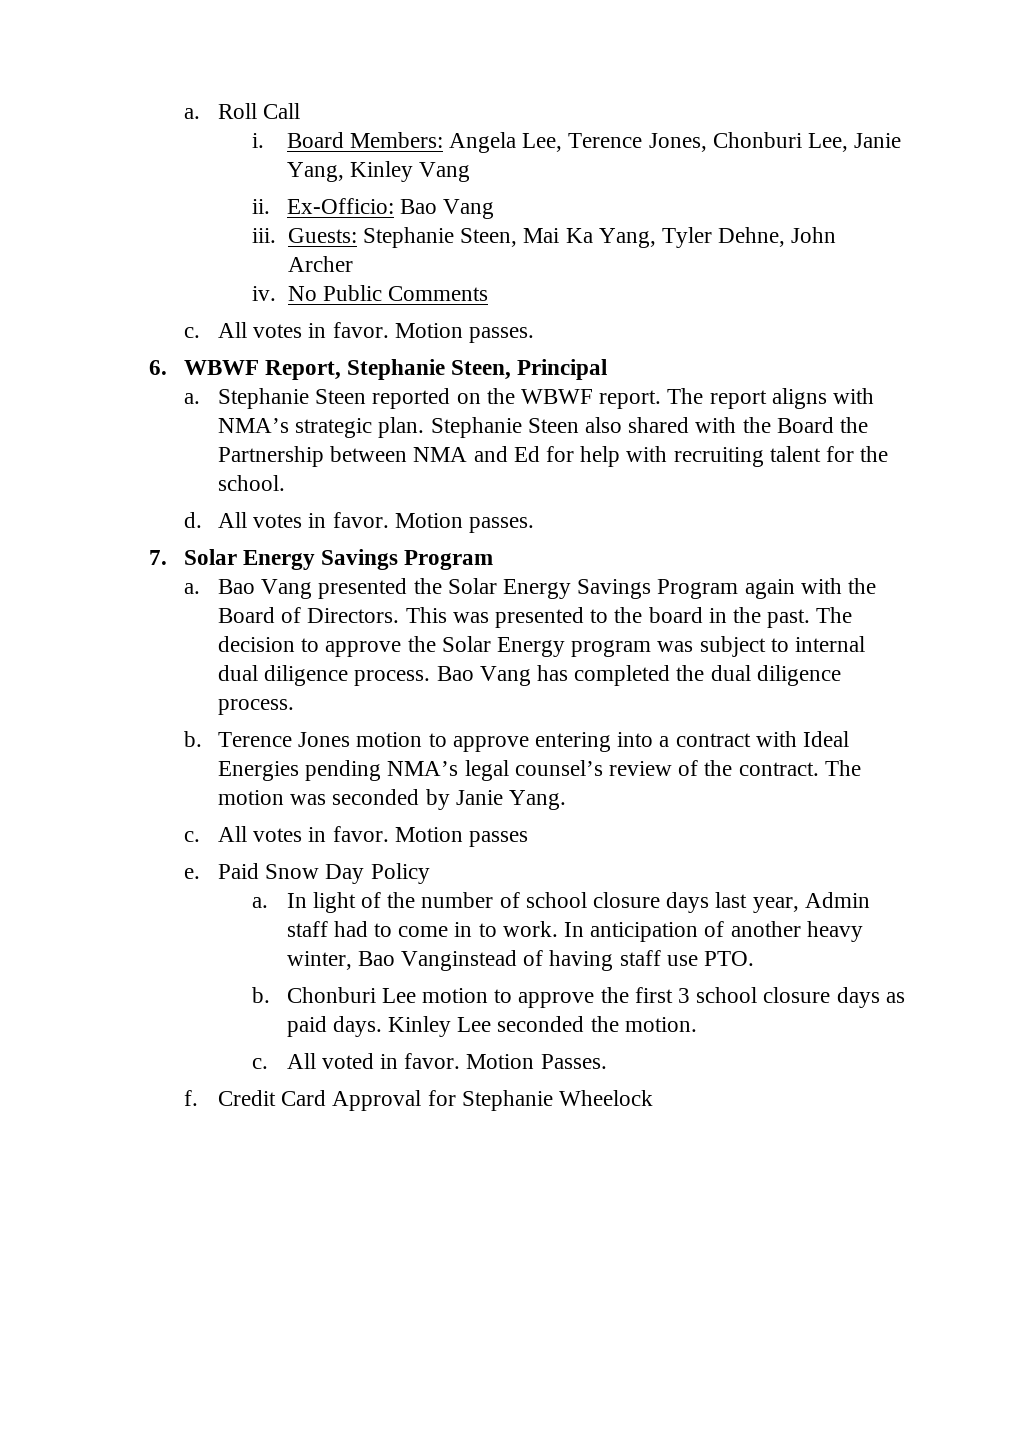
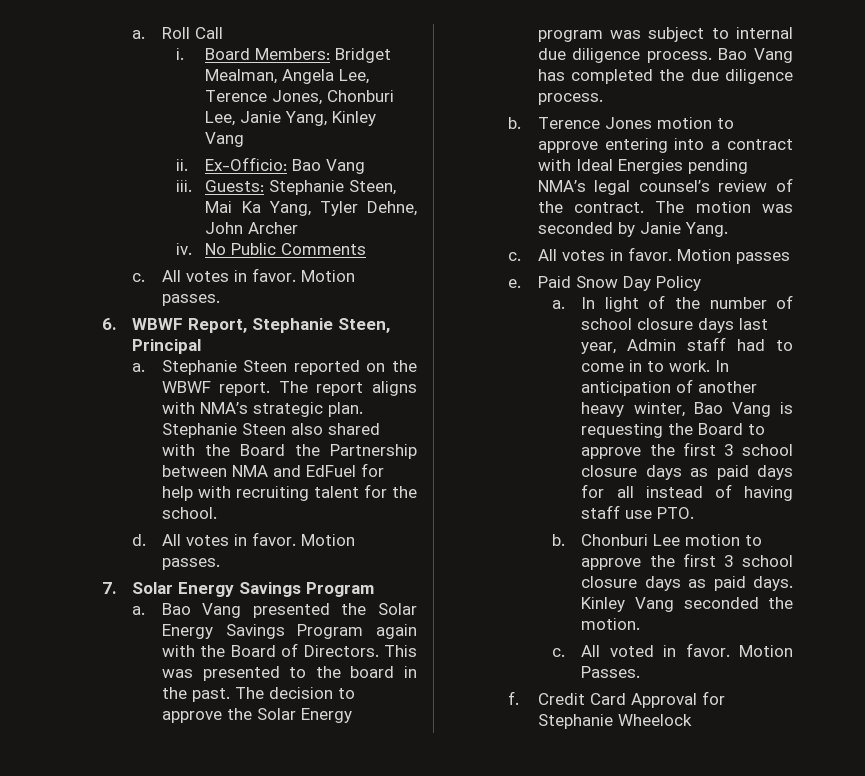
- Board Members: Angela Lee, Terence Jones, Chonburi Lee, Janie Yang, Kinley Vang
+ Board Members: Bridget Mealman, Angela Lee, Terence Jones, Chonburi Lee, Janie Yang, Kinley Vang
- Stephanie Steen also shared with the Board the Partnership between NMA and Ed for help with recruiting talent for the school.
+ Stephanie Steen also shared with the Board the Partnership between NMA and EdFuel for help with recruiting talent for the school.
- The decision to approve the Solar Energy program was subject to internal dual diligence process.
+ The decision to approve the Solar Energy program was subject to internal due diligence process.
- Bao Vang has completed the dual diligence process.
+ Bao Vang has completed the due diligence process.
- In anticipation of another heavy winter, Bao Vanginstead of having staff use PTO.
+ In anticipation of another heavy winter, Bao Vang is requesting the Board to approve the first 3 school closure days as paid days for all instead of having staff use PTO.
- Kinley Lee seconded the motion.
+ Kinley Vang seconded the motion.

